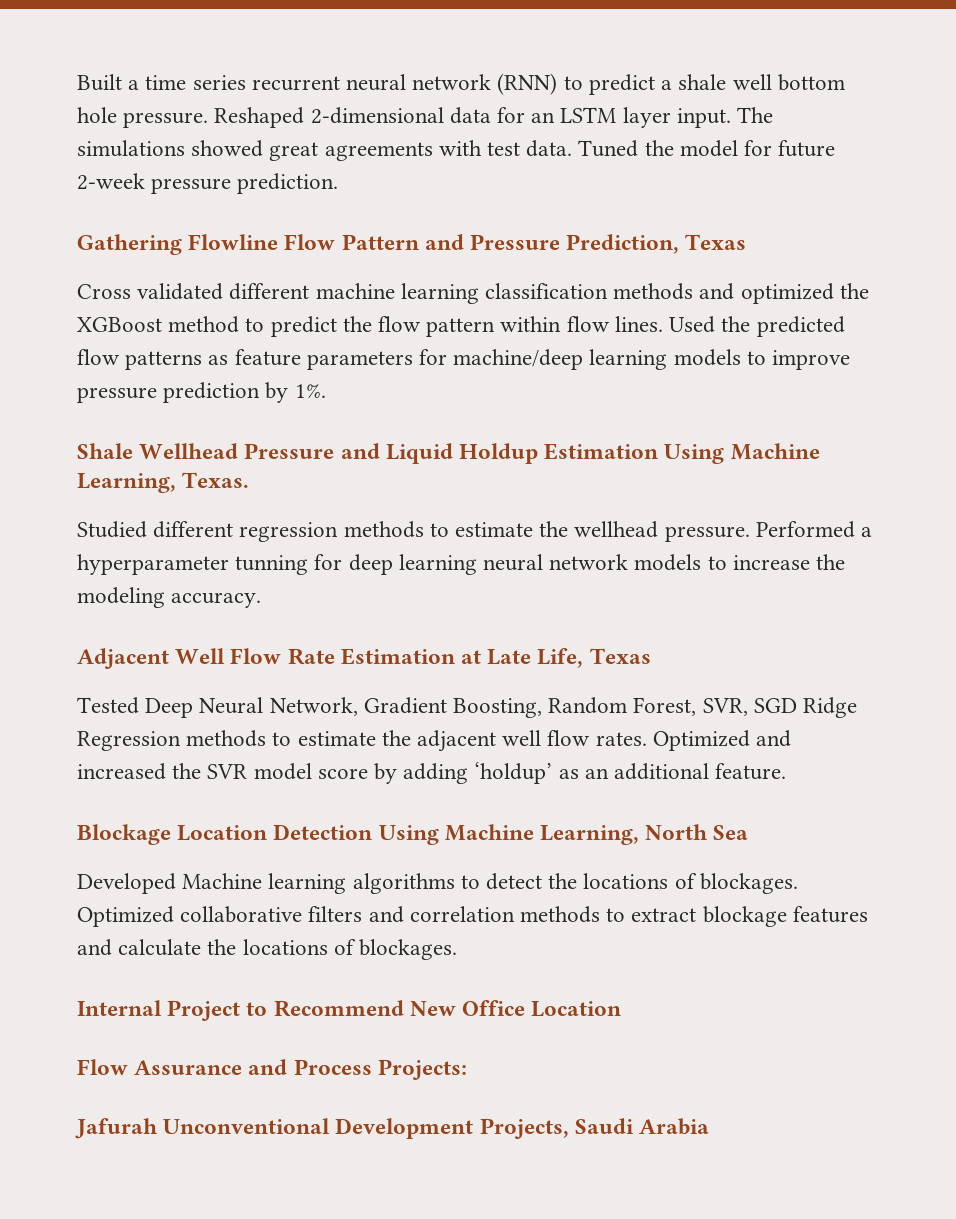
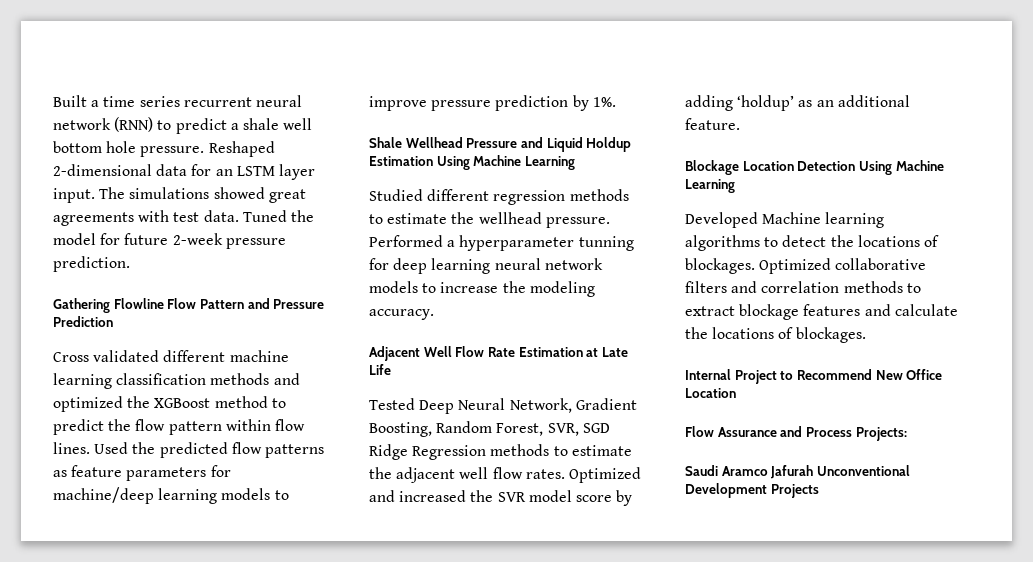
- Gathering Flowline Flow Pattern and Pressure Prediction, Texas
+ Gathering Flowline Flow Pattern and Pressure Prediction
- Shale Wellhead Pressure and Liquid Holdup Estimation Using Machine Learning, Texas.
+ Shale Wellhead Pressure and Liquid Holdup Estimation Using Machine Learning
- Adjacent Well Flow Rate Estimation at Late Life, Texas
+ Adjacent Well Flow Rate Estimation at Late Life
- Blockage Location Detection Using Machine Learning, North Sea
+ Blockage Location Detection Using Machine Learning
- Jafurah Unconventional Development Projects, Saudi Arabia
+ Saudi Aramco Jafurah Unconventional Development Projects

